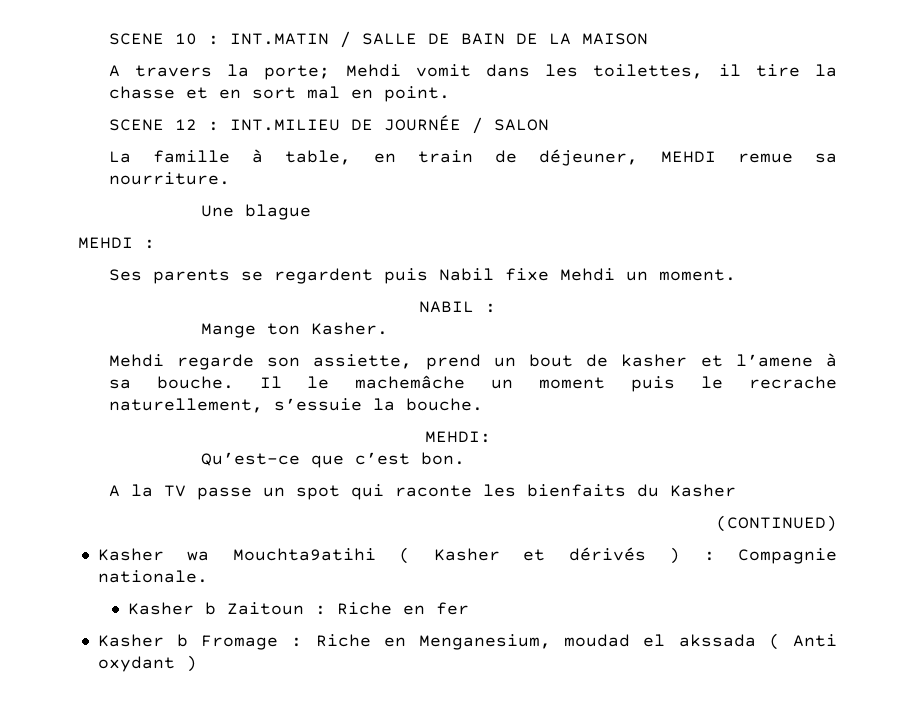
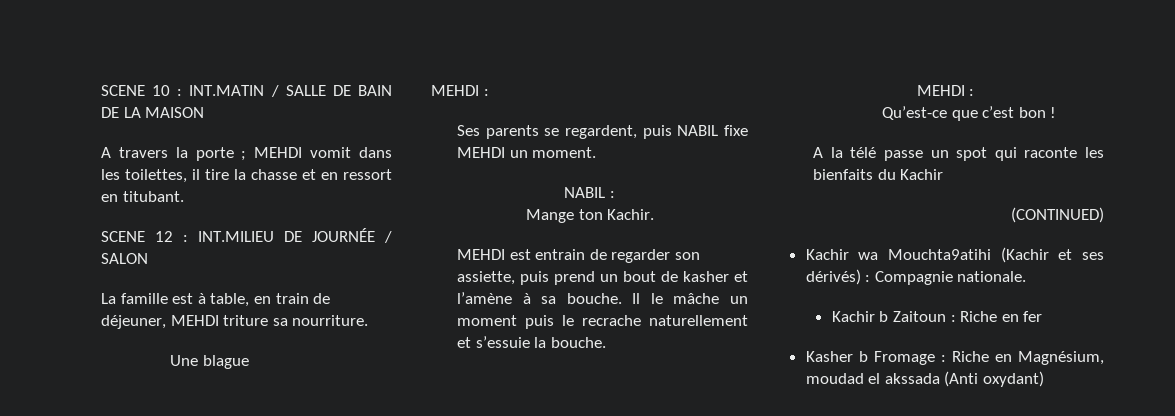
- A travers la porte; Mehdi vomit dans les toilettes, il tire la chasse et en sort mal en point.
+ A travers la porte ; MEHDI vomit dans les toilettes, il tire la chasse et en ressort en titubant.
- La famille à table, en train de déjeuner, MEHDI remue sa nourriture.
+ La famille est à table, en train de déjeuner, MEHDI triture sa nourriture.
- Ses parents se regardent puis Nabil fixe Mehdi un moment.
+ Ses parents se regardent, puis NABIL fixe MEHDI un moment.
- Mange ton Kasher.
- Mehdi regarde son assiette, prend un bout de kasher et l’amene à sa bouche.
+ Mange ton Kachir.
+ MEHDI est entrain de regarder son assiette, puis prend un bout de kasher et l’amène à sa bouche.
- Il le machemâche un moment puis le recrache naturellement, s’essuie la bouche.
- MEHDI:
+ Il le mâche un moment puis le recrache naturellement et s’essuie la bouche.
+ MEHDI :
- Qu’est-ce que c’est bon.
+ Qu’est-ce que c’est bon !
- A la TV passe un spot qui raconte les bienfaits du Kasher
+ A la télé passe un spot qui raconte les bienfaits du Kachir
- Kasher wa Mouchta9atihi ( Kasher et dérivés ) : Compagnie nationale.
+ Kachir wa Mouchta9atihi (Kachir et ses dérivés) : Compagnie nationale.
- Kasher b Zaitoun : Riche en fer
+ Kachir b Zaitoun : Riche en fer
- Kasher b Fromage : Riche en Menganesium, moudad el akssada ( Anti oxydant )
+ Kasher b Fromage : Riche en Magnésium, moudad el akssada (Anti oxydant)

